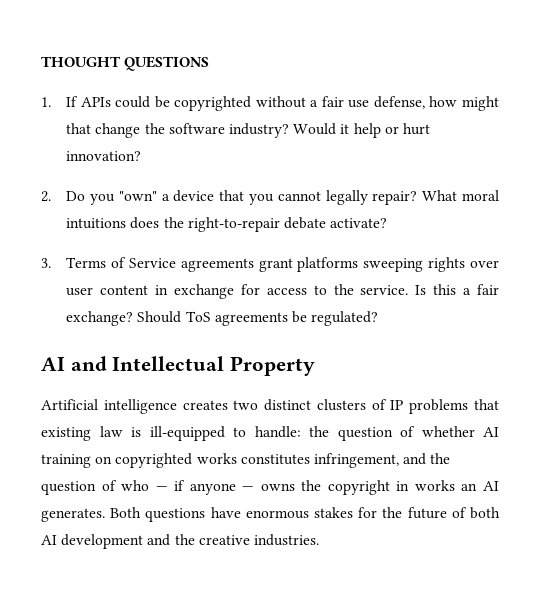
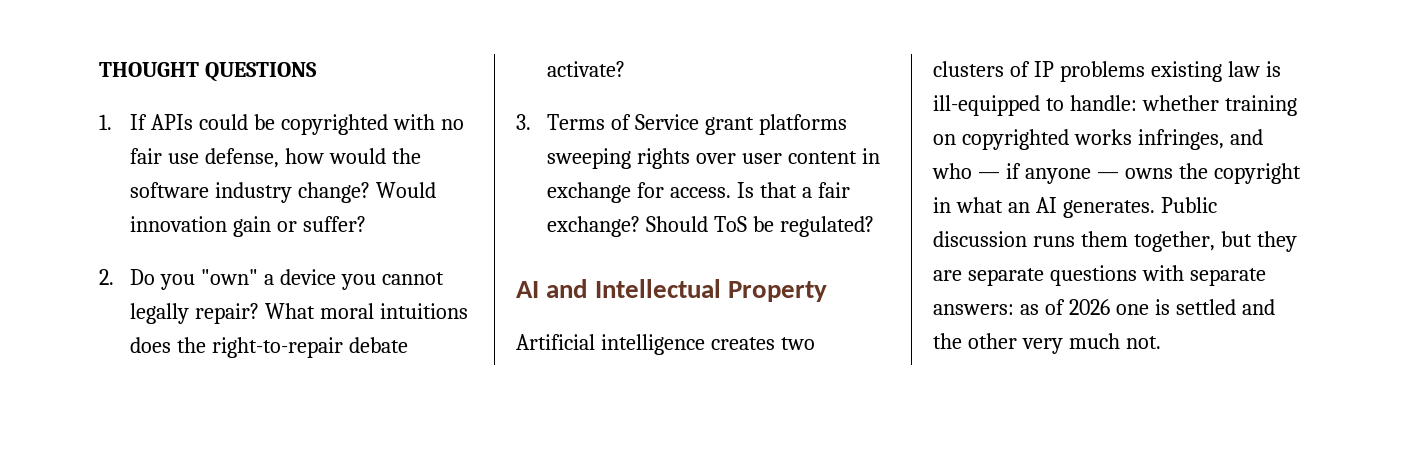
- 1. If APIs could be copyrighted without a fair use defense, how might that change the software industry? Would it help or hurt innovation?
+ 1. If APIs could be copyrighted with no fair use defense, how would the software industry change? Would innovation gain or suffer?
- 2. Do you "own" a device that you cannot legally repair?
+ 2. Do you "own" a device you cannot legally repair?
- 3. Terms of Service agreements grant platforms sweeping rights over user content in exchange for access to the service. Is this a fair exchange?
+ 3. Terms of Service grant platforms sweeping rights over user content in exchange for access. Is that a fair exchange?
- Should ToS agreements be regulated?
+ Should ToS be regulated?
- Artificial intelligence creates two distinct clusters of IP problems that existing law is ill-equipped to handle: the question of whether AI training on copyrighted works constitutes infringement, and the question of who — if anyone — owns the copyright in works an AI generates.
+ Artificial intelligence creates two clusters of IP problems existing law is ill-equipped to handle: whether training on copyrighted works infringes, and who — if anyone — owns the copyright in what an AI generates.
- Both questions have enormous stakes for the future of both AI development and the creative industries.
+ Public discussion runs them together, but they are separate questions with separate answers: as of 2026 one is settled and the other very much not.

